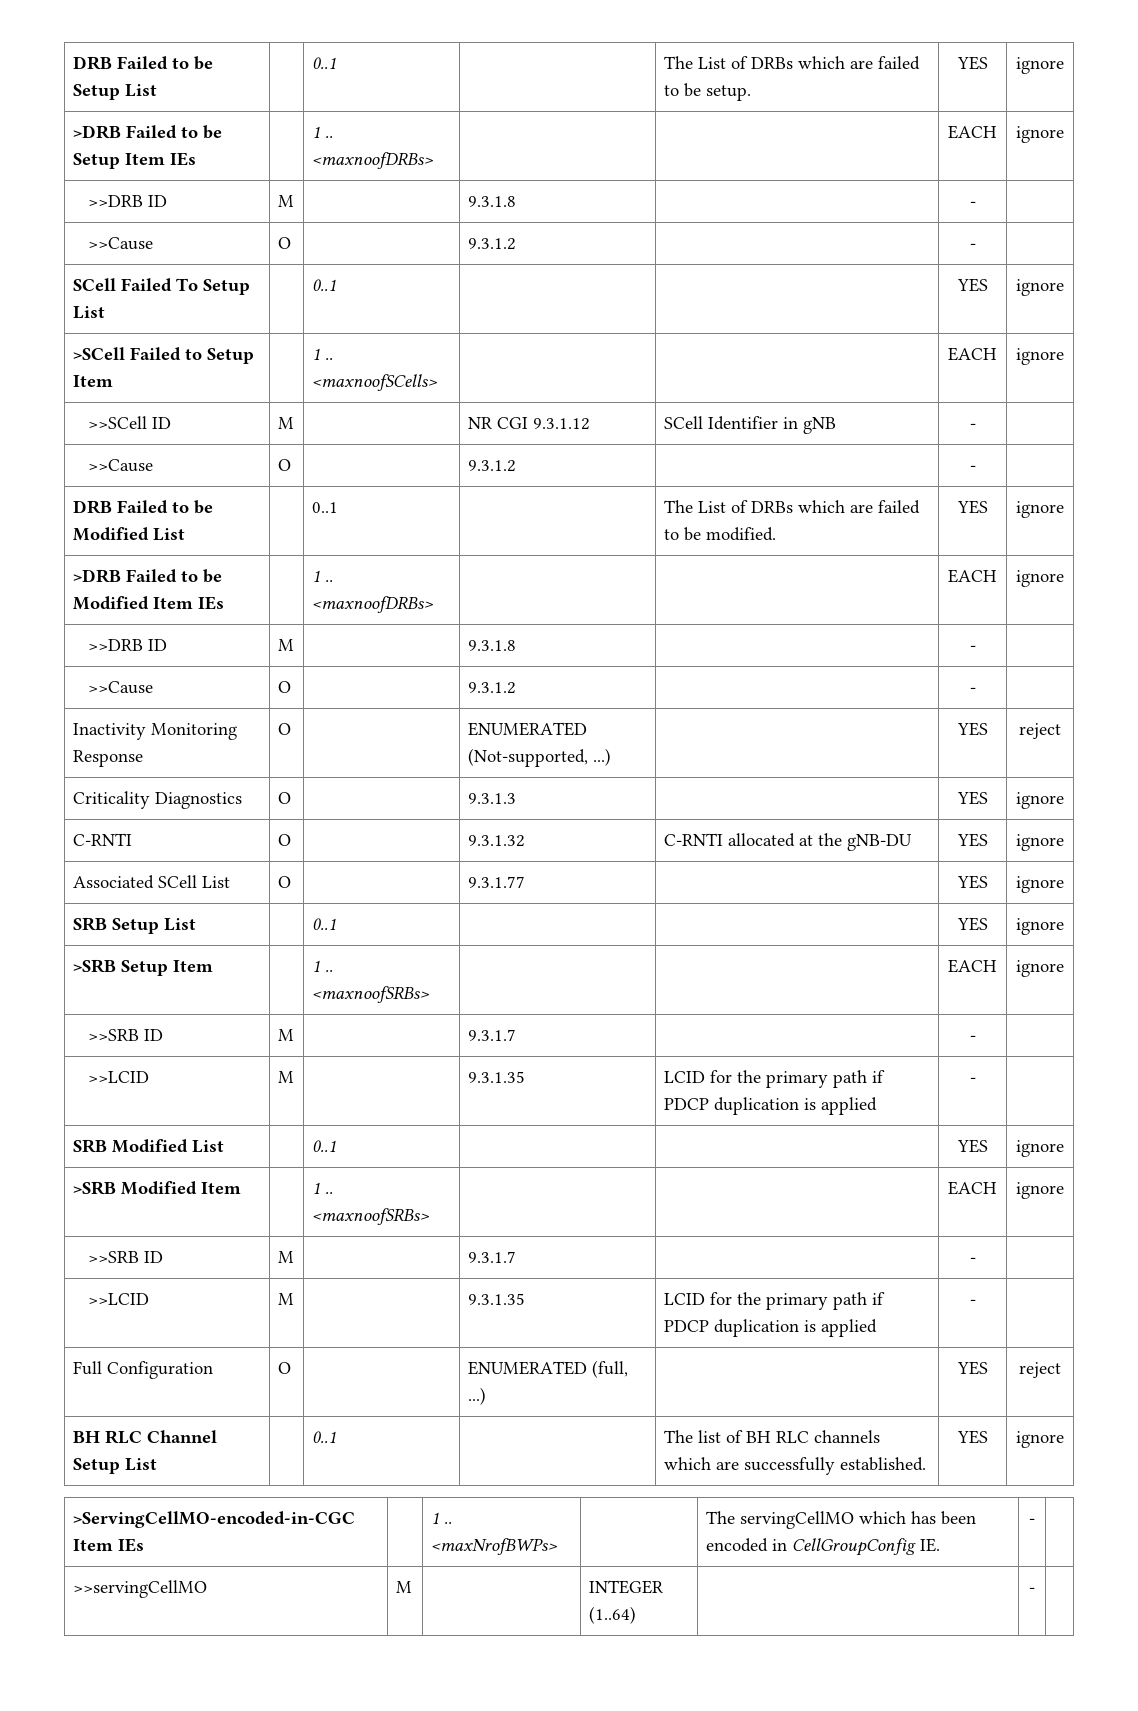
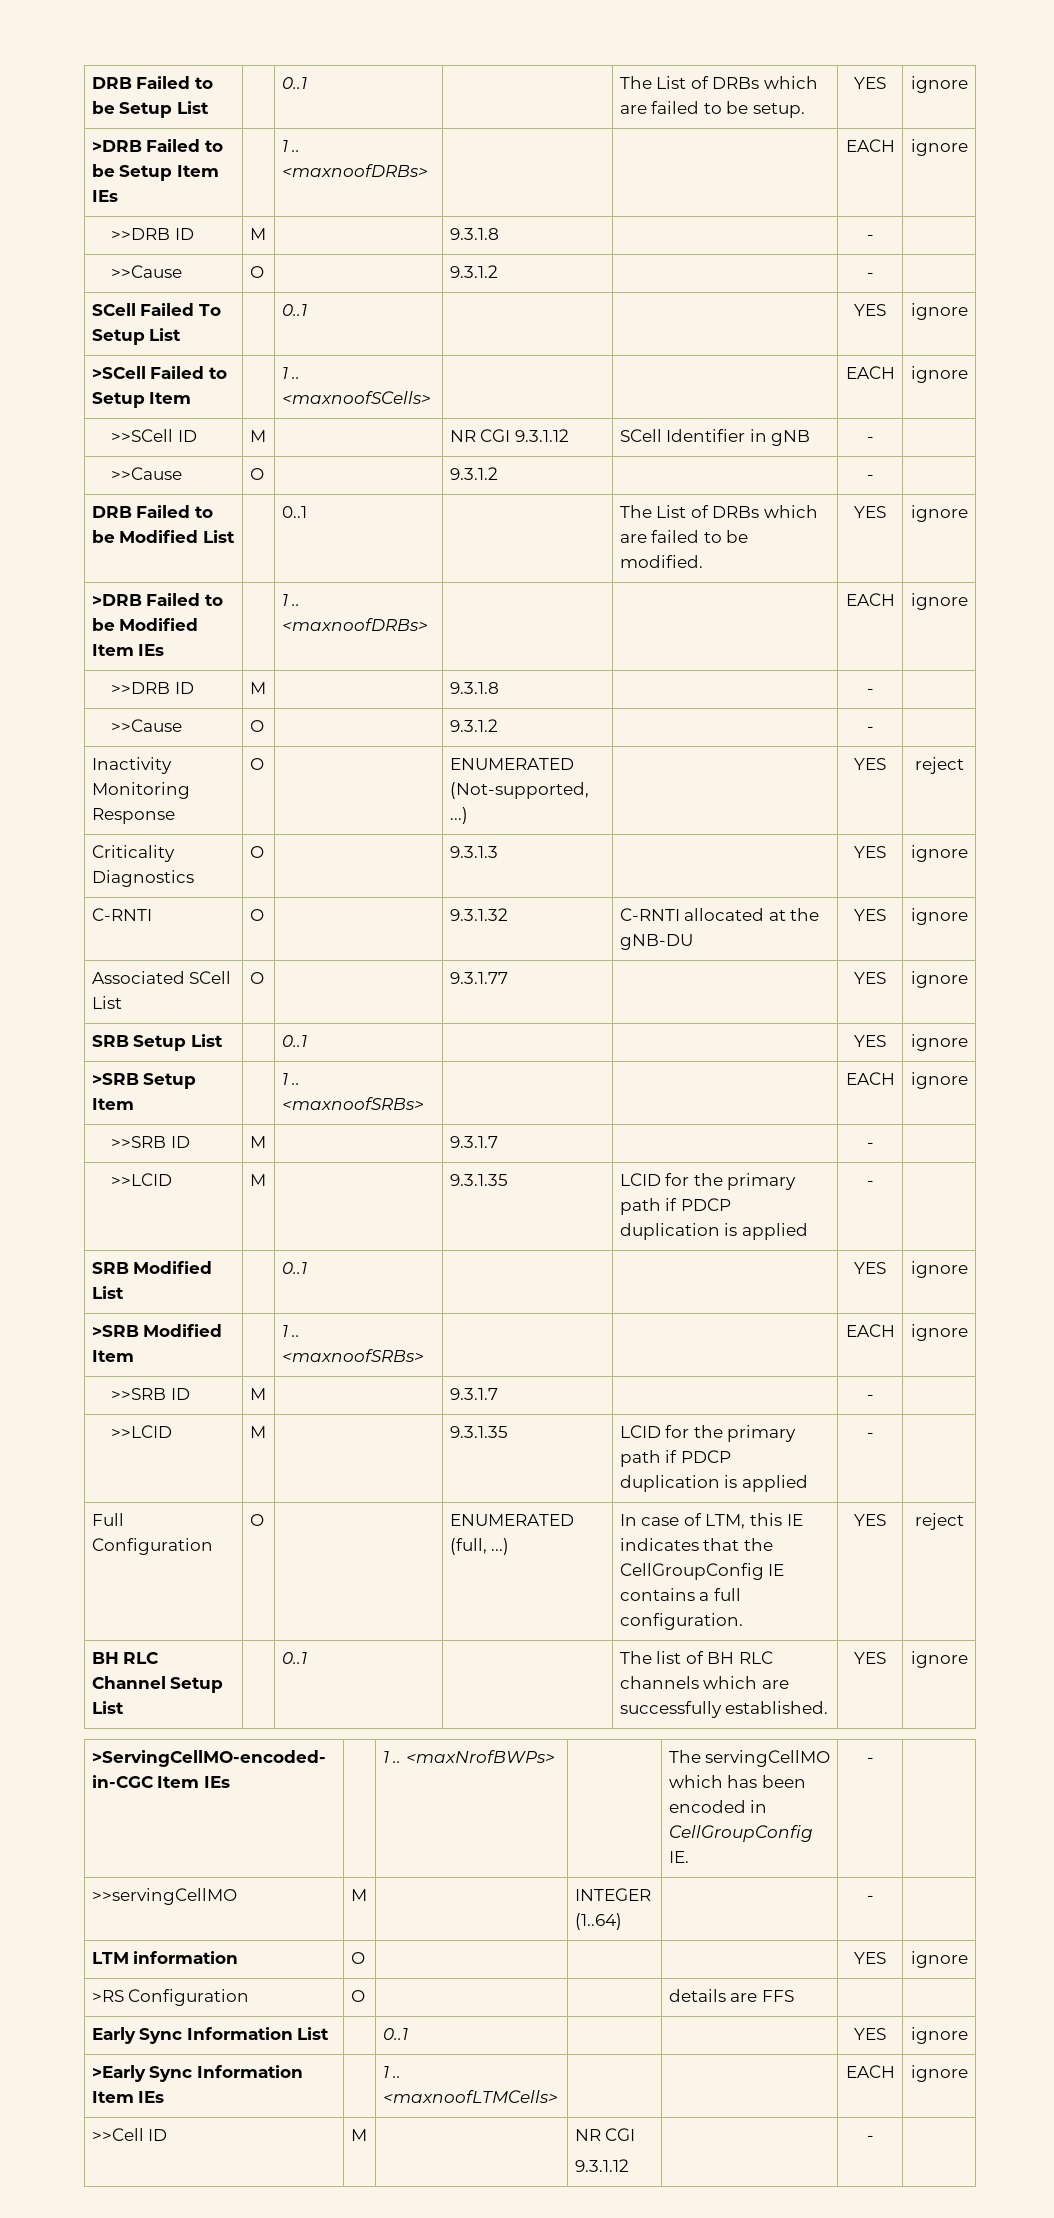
- Full Configuration | O | | ENUMERATED (full, ...) | | YES | reject
+ Full Configuration | O | | ENUMERATED (full, ...) | In case of LTM, this IE indicates that the CellGroupConfig IE contains a full configuration. | YES | reject
+ LTM information | O | | | | YES | ignore
+ >RS Configuration | O | | | details are FFS | |
+ Early Sync Information List | | 0..1 | | | YES | ignore
+ >Early Sync Information Item IEs | | 1 .. <maxnoofLTMCells> | | | EACH | ignore
+ >>Cell ID | M | | NR CGI
+ 9.3.1.12 | | - |

